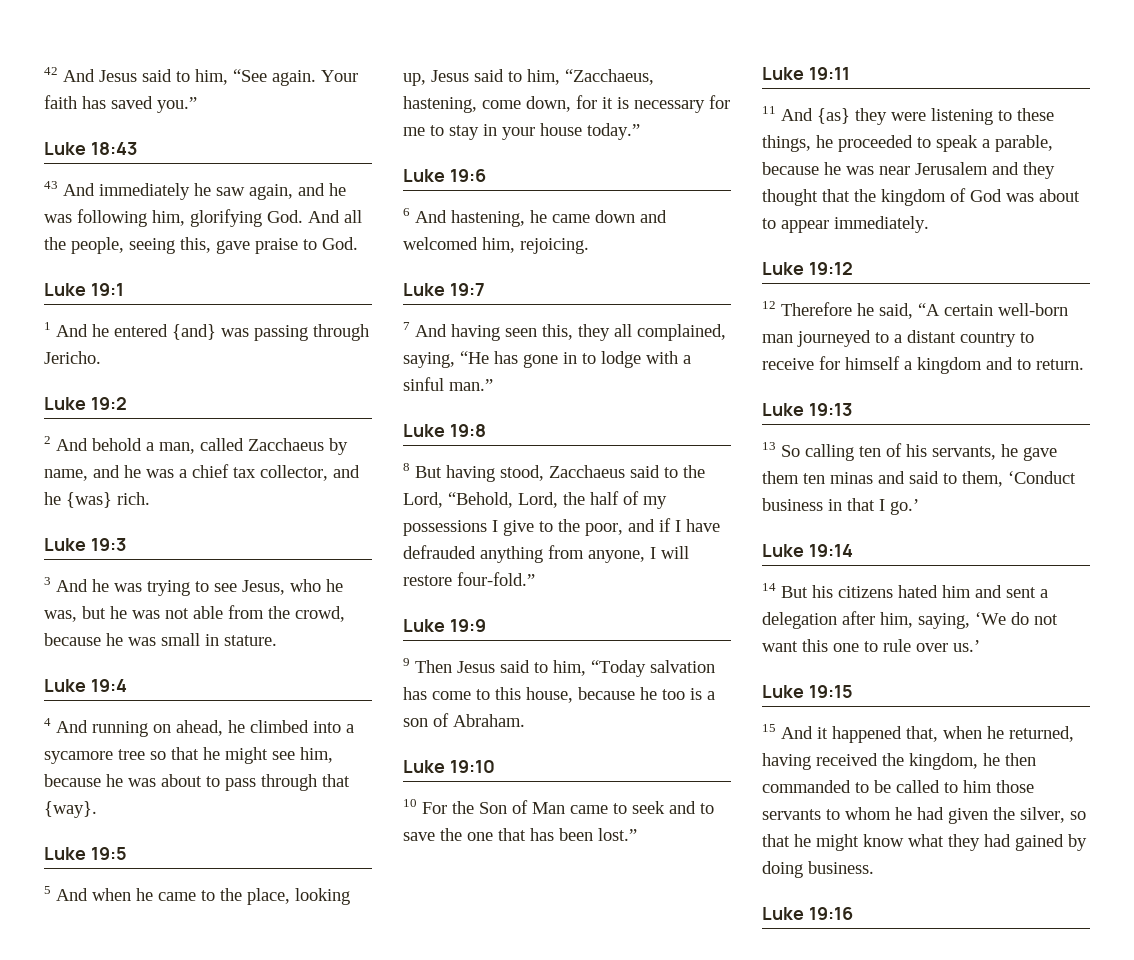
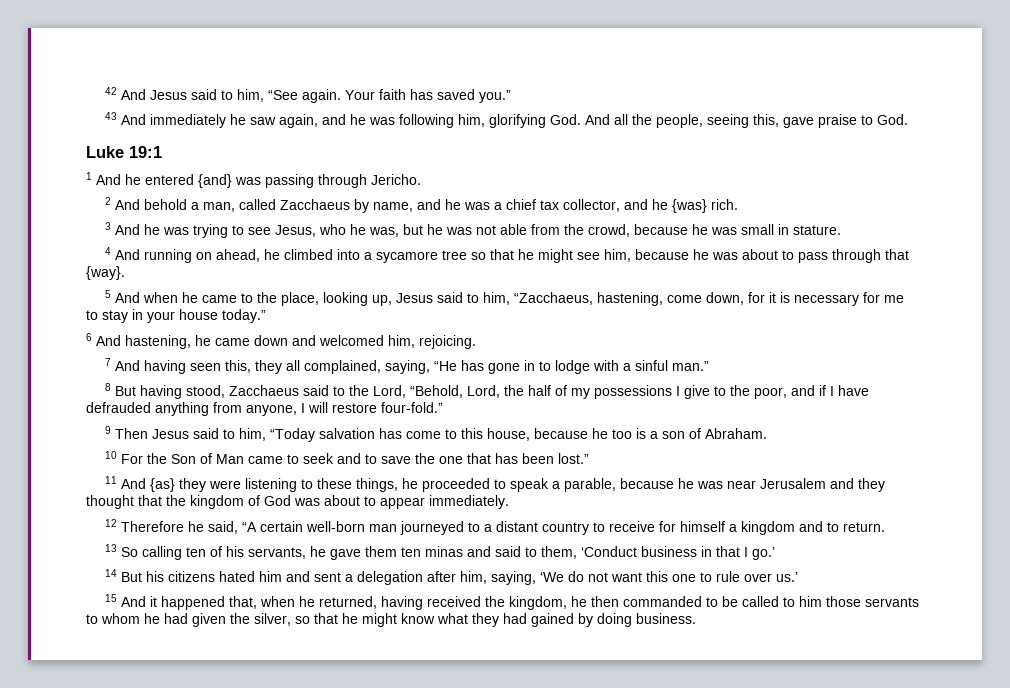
- Luke 18:43
- Luke 19:2
- Luke 19:3
- Luke 19:4
- Luke 19:5
- Luke 19:6
- Luke 19:7
- Luke 19:8
- Luke 19:9
- Luke 19:10
- Luke 19:11
- Luke 19:12
- Luke 19:13
- Luke 19:14
- Luke 19:15
- Luke 19:16

